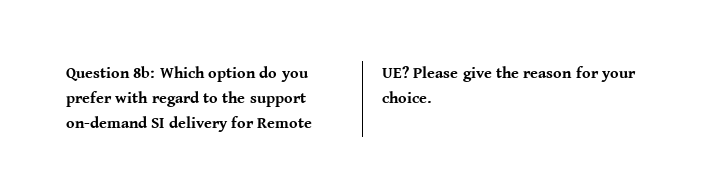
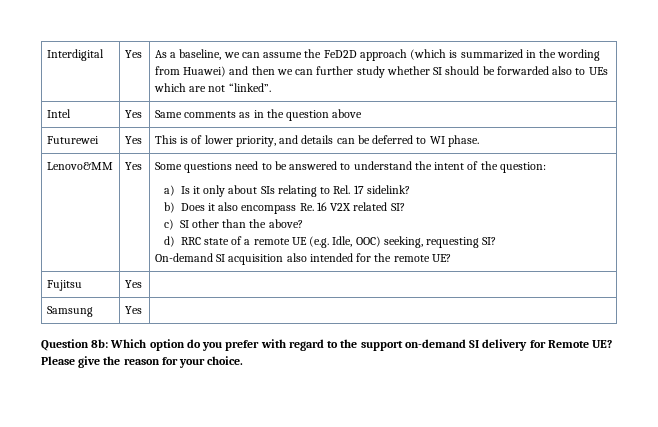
+ Interdigital | Yes | As a baseline, we can assume the FeD2D approach (which is summarized in the wording from Huawei) and then we can further study whether SI should be forwarded also to UEs which are not “linked”.
+ Intel | Yes | Same comments as in the question above
+ Futurewei | Yes | This is of lower priority, and details can be deferred to WI phase.
+ Lenovo&MM | Yes | Some questions need to be answered to understand the intent of the question:
+ a) Is it only about SIs relating to Rel. 17 sidelink?
+ b) Does it also encompass Re. 16 V2X related SI?
+ c) SI other than the above?
+ d) RRC state of a remote UE (e.g. Idle, OOC) seeking, requesting SI?
+ On-demand SI acquisition also intended for the remote UE?
+ Fujitsu | Yes |
+ Samsung | Yes |

